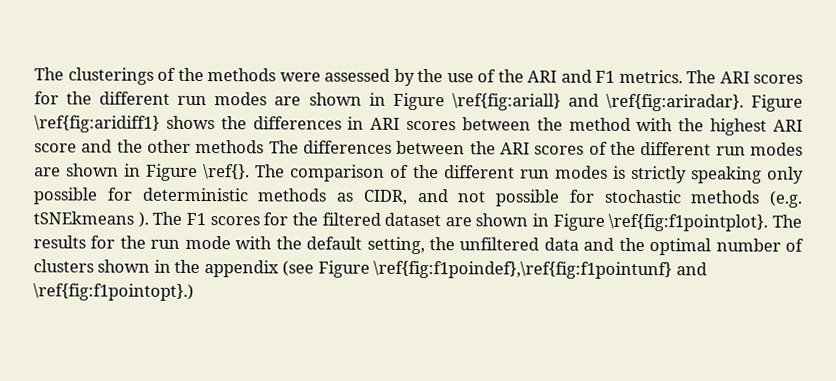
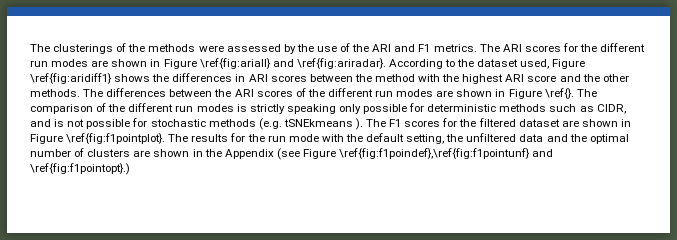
- Figure \ref{fig:aridiff1} shows the differences in ARI scores between the method with the highest ARI score and the other methods The differences between the ARI scores of the different run modes are shown in Figure \ref{}.
+ According to the dataset used, Figure \ref{fig:aridiff1} shows the differences in ARI scores between the method with the highest ARI score and the other methods. The differences between the ARI scores of the different run modes are shown in Figure \ref{}.
- The comparison of the different run modes is strictly speaking only possible for deterministic methods as CIDR, and not possible for stochastic methods (e.g. tSNEkmeans ).
+ The comparison of the different run modes is strictly speaking only possible for deterministic methods such as CIDR, and is not possible for stochastic methods (e.g. tSNEkmeans ).
- The results for the run mode with the default setting, the unfiltered data and the optimal number of clusters shown in the appendix (see Figure \ref{fig:f1poindef},\ref{fig:f1pointunf} and \ref{fig:f1pointopt}.)
+ The results for the run mode with the default setting, the unfiltered data and the optimal number of clusters are shown in the Appendix (see Figure \ref{fig:f1poindef},\ref{fig:f1pointunf} and \ref{fig:f1pointopt}.)

